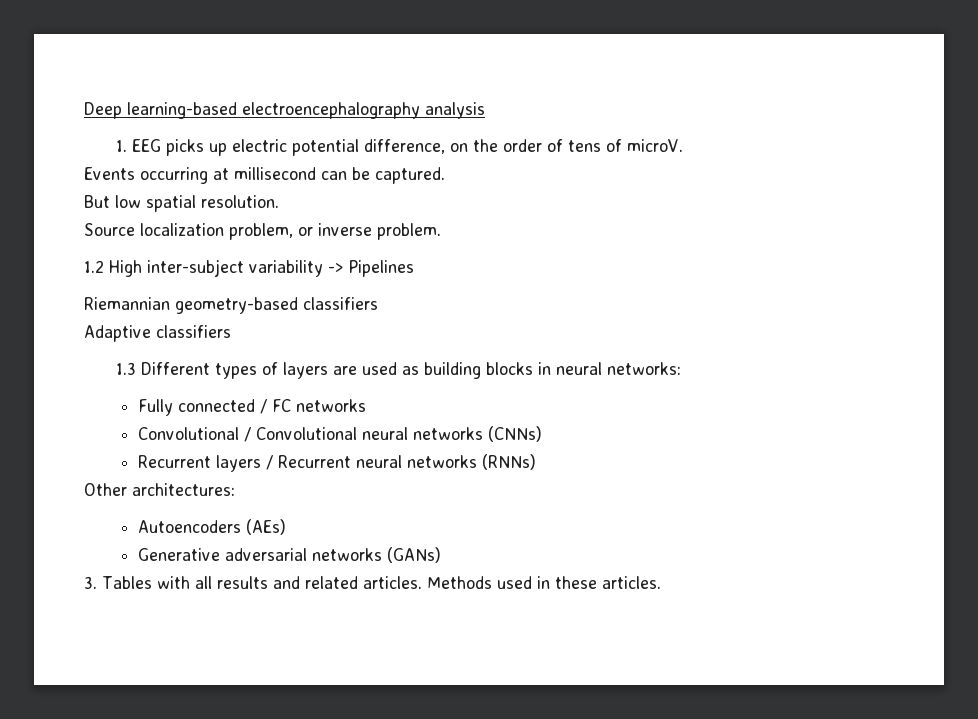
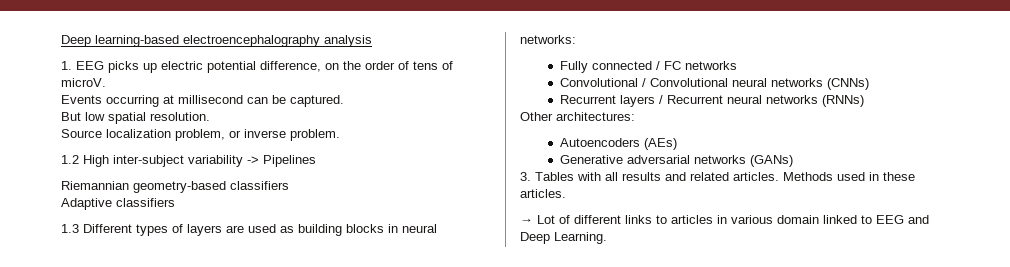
+ → Lot of different links to articles in various domain linked to EEG and Deep Learning.

